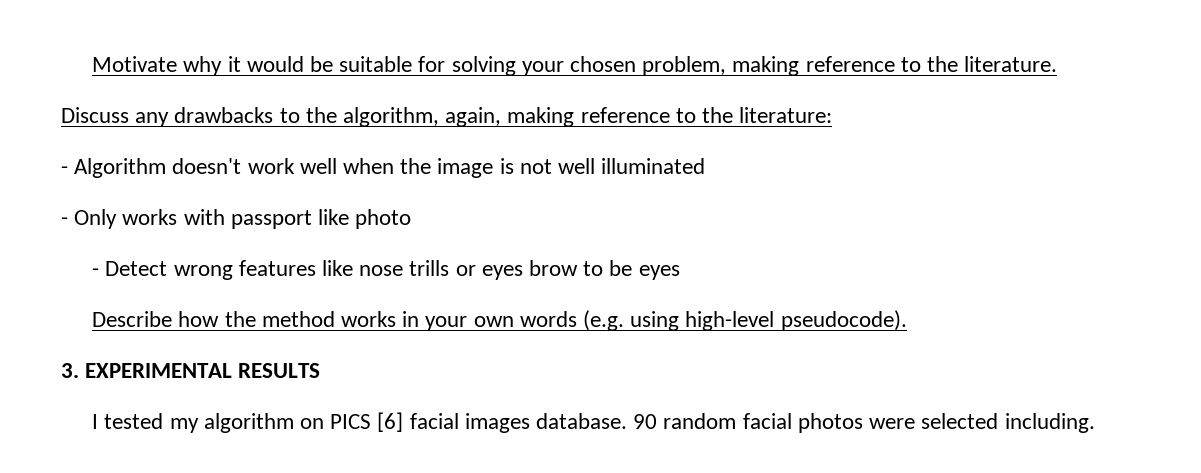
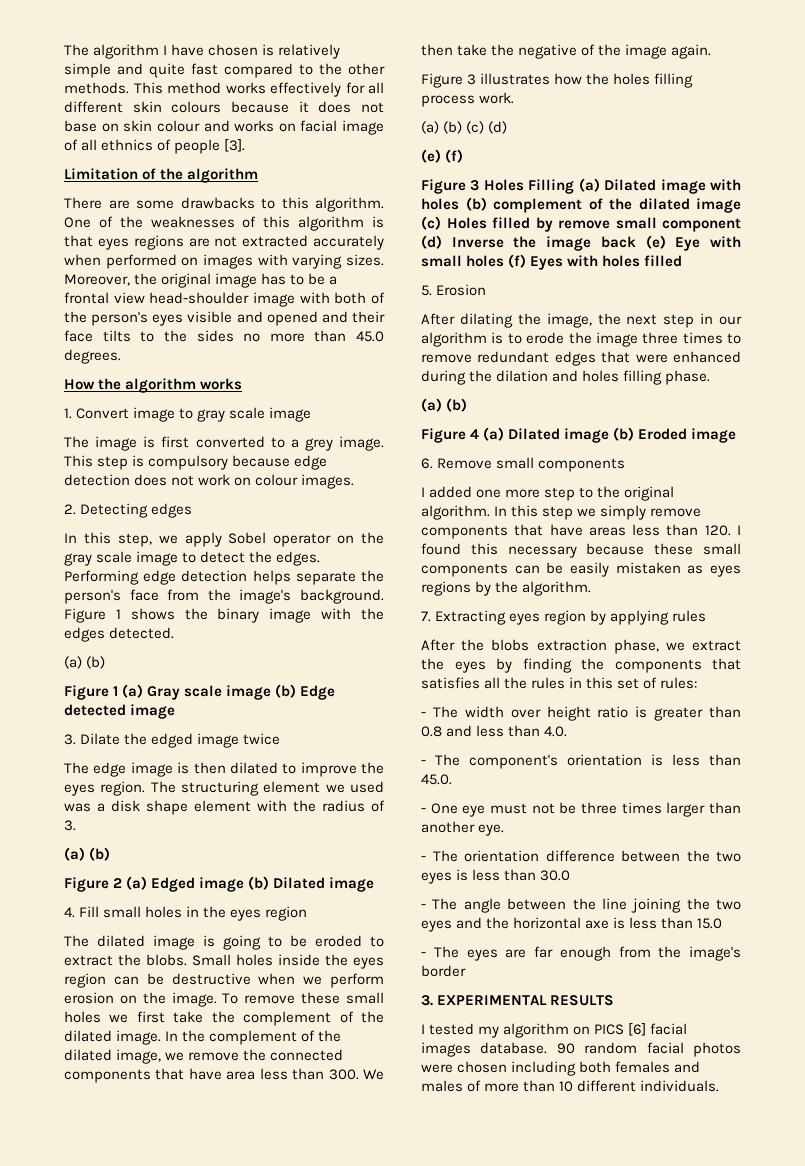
- Motivate why it would be suitable for solving your chosen problem, making reference to the literature.
- Discuss any drawbacks to the algorithm, again, making reference to the literature:
- - Algorithm doesn't work well when the image is not well illuminated
- - Only works with passport like photo
- - Detect wrong features like nose trills or eyes brow to be eyes
- Describe how the method works in your own words (e.g. using high-level pseudocode).
+ The algorithm I have chosen is relatively simple and quite fast compared to the other methods. This method works effectively for all different skin colours because it does not base on skin colour and works on facial image of all ethnics of people [3].
+ Limitation of the algorithm
+ There are some drawbacks to this algorithm. One of the weaknesses of this algorithm is that eyes regions are not extracted accurately when performed on images with varying sizes. Moreover, the original image has to be a frontal view head-shoulder image with both of the person's eyes visible and opened and their face tilts to the sides no more than 45.0 degrees.
+ How the algorithm works
+ 1. Convert image to gray scale image
+ The image is first converted to a grey image. This step is compulsory because edge detection does not work on colour images.
+ 2. Detecting edges
+ In this step, we apply Sobel operator on the gray scale image to detect the edges. Performing edge detection helps separate the person's face from the image's background. Figure 1 shows the binary image with the edges detected.
+ (a) (b)
+ Figure 1 (a) Gray scale image (b) Edge detected image
+ 3. Dilate the edged image twice
+ The edge image is then dilated to improve the eyes region. The structuring element we used was a disk shape element with the radius of 3.
+ (a) (b)
+ Figure 2 (a) Edged image (b) Dilated image
+ 4. Fill small holes in the eyes region
+ The dilated image is going to be eroded to extract the blobs. Small holes inside the eyes region can be destructive when we perform erosion on the image. To remove these small holes we first take the complement of the dilated image. In the complement of the dilated image, we remove the connected components that have area less than 300. We then take the negative of the image again.
+ Figure 3 illustrates how the holes filling process work.
+ (a) (b) (c) (d)
+ (e) (f)
+ Figure 3 Holes Filling (a) Dilated image with holes (b) complement of the dilated image (c) Holes filled by remove small component (d) Inverse the image back (e) Eye with small holes (f) Eyes with holes filled
+ 5. Erosion
+ After dilating the image, the next step in our algorithm is to erode the image three times to remove redundant edges that were enhanced during the dilation and holes filling phase.
+ (a) (b)
+ Figure 4 (a) Dilated image (b) Eroded image
+ 6. Remove small components
+ I added one more step to the original algorithm. In this step we simply remove components that have areas less than 120. I found this necessary because these small components can be easily mistaken as eyes regions by the algorithm.
+ 7. Extracting eyes region by applying rules
+ After the blobs extraction phase, we extract the eyes by finding the components that satisfies all the rules in this set of rules:
+ - The width over height ratio is greater than 0.8 and less than 4.0.
+ - The component's orientation is less than 45.0.
+ - One eye must not be three times larger than another eye.
+ - The orientation difference between the two eyes is less than 30.0
+ - The angle between the line joining the two eyes and the horizontal axe is less than 15.0
+ - The eyes are far enough from the image's border
- 90 random facial photos were selected including.
+ 90 random facial photos were chosen including both females and males of more than 10 different individuals.

